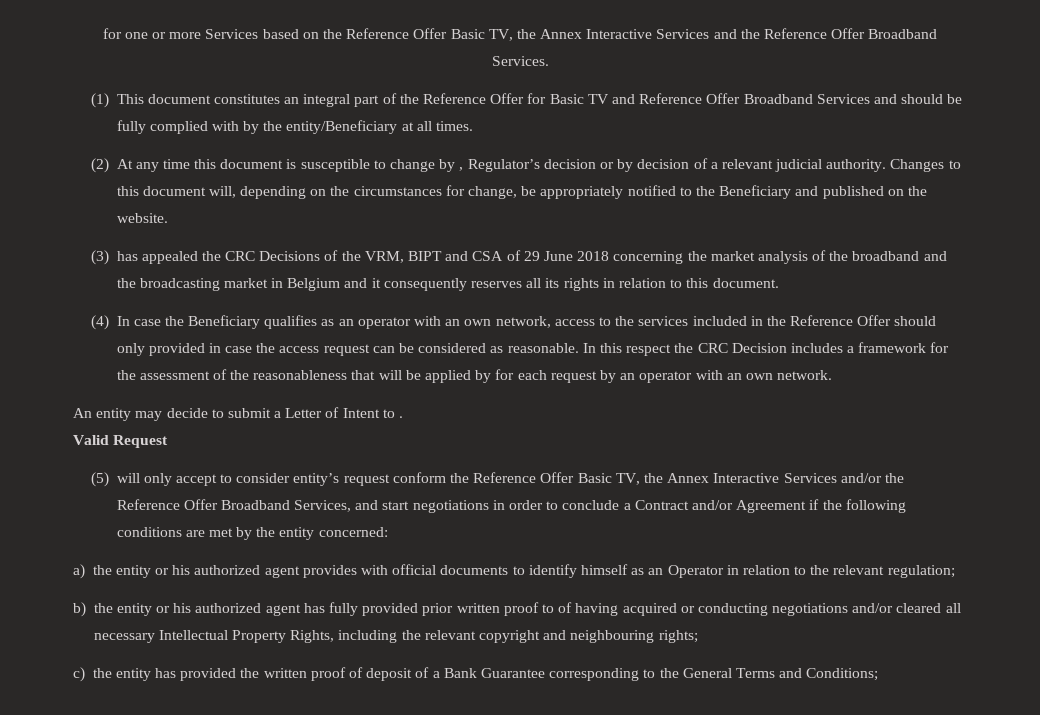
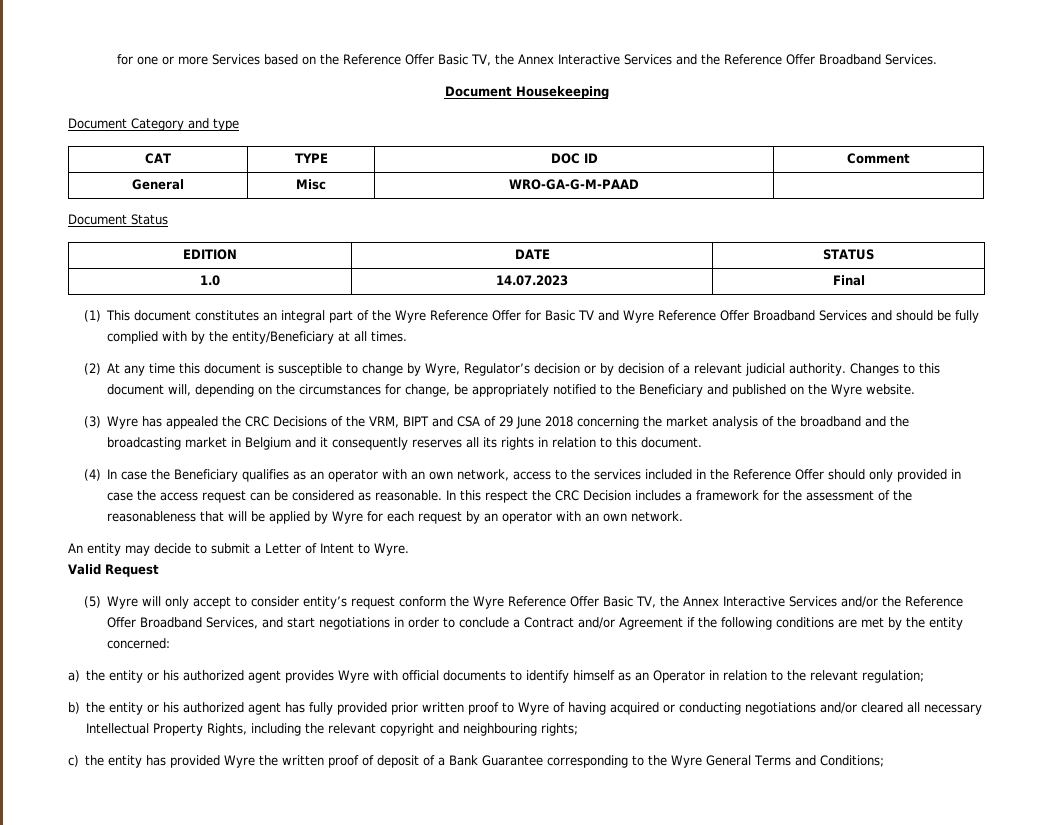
+ Document Housekeeping
+ Document Category and type
+ CAT | TYPE | DOC ID | Comment
+ General | Misc | WRO-GA-G-M-PAAD |
+ Document Status
+ EDITION | DATE | STATUS
+ 1.0 | 14.07.2023 | Final
- (1) This document constitutes an integral part of the Reference Offer for Basic TV and Reference Offer Broadband Services and should be fully complied with by the entity/Beneficiary at all times.
+ (1) This document constitutes an integral part of the Wyre Reference Offer for Basic TV and Wyre Reference Offer Broadband Services and should be fully complied with by the entity/Beneficiary at all times.
- (2) At any time this document is susceptible to change by , Regulator’s decision or by decision of a relevant judicial authority.
+ (2) At any time this document is susceptible to change by Wyre, Regulator’s decision or by decision of a relevant judicial authority.
- Changes to this document will, depending on the circumstances for change, be appropriately notified to the Beneficiary and published on the website.
+ Changes to this document will, depending on the circumstances for change, be appropriately notified to the Beneficiary and published on the Wyre website.
- (3) has appealed the CRC Decisions of the VRM, BIPT and CSA of 29 June 2018 concerning the market analysis of the broadband and the broadcasting market in Belgium and it consequently reserves all its rights in relation to this document.
+ (3) Wyre has appealed the CRC Decisions of the VRM, BIPT and CSA of 29 June 2018 concerning the market analysis of the broadband and the broadcasting market in Belgium and it consequently reserves all its rights in relation to this document.
- In this respect the CRC Decision includes a framework for the assessment of the reasonableness that will be applied by for each request by an operator with an own network.
+ In this respect the CRC Decision includes a framework for the assessment of the reasonableness that will be applied by Wyre for each request by an operator with an own network.
- An entity may decide to submit a Letter of Intent to .
+ An entity may decide to submit a Letter of Intent to Wyre.
- (5) will only accept to consider entity’s request conform the Reference Offer Basic TV, the Annex Interactive Services and/or the Reference Offer Broadband Services, and start negotiations in order to conclude a Contract and/or Agreement if the following conditions are met by the entity concerned:
+ (5) Wyre will only accept to consider entity’s request conform the Wyre Reference Offer Basic TV, the Annex Interactive Services and/or the Reference Offer Broadband Services, and start negotiations in order to conclude a Contract and/or Agreement if the following conditions are met by the entity concerned:
- a) the entity or his authorized agent provides with official documents to identify himself as an Operator in relation to the relevant regulation;
+ a) the entity or his authorized agent provides Wyre with official documents to identify himself as an Operator in relation to the relevant regulation;
- b) the entity or his authorized agent has fully provided prior written proof to of having acquired or conducting negotiations and/or cleared all necessary Intellectual Property Rights, including the relevant copyright and neighbouring rights;
+ b) the entity or his authorized agent has fully provided prior written proof to Wyre of having acquired or conducting negotiations and/or cleared all necessary Intellectual Property Rights, including the relevant copyright and neighbouring rights;
- c) the entity has provided the written proof of deposit of a Bank Guarantee corresponding to the General Terms and Conditions;
+ c) the entity has provided Wyre the written proof of deposit of a Bank Guarantee corresponding to the Wyre General Terms and Conditions;

